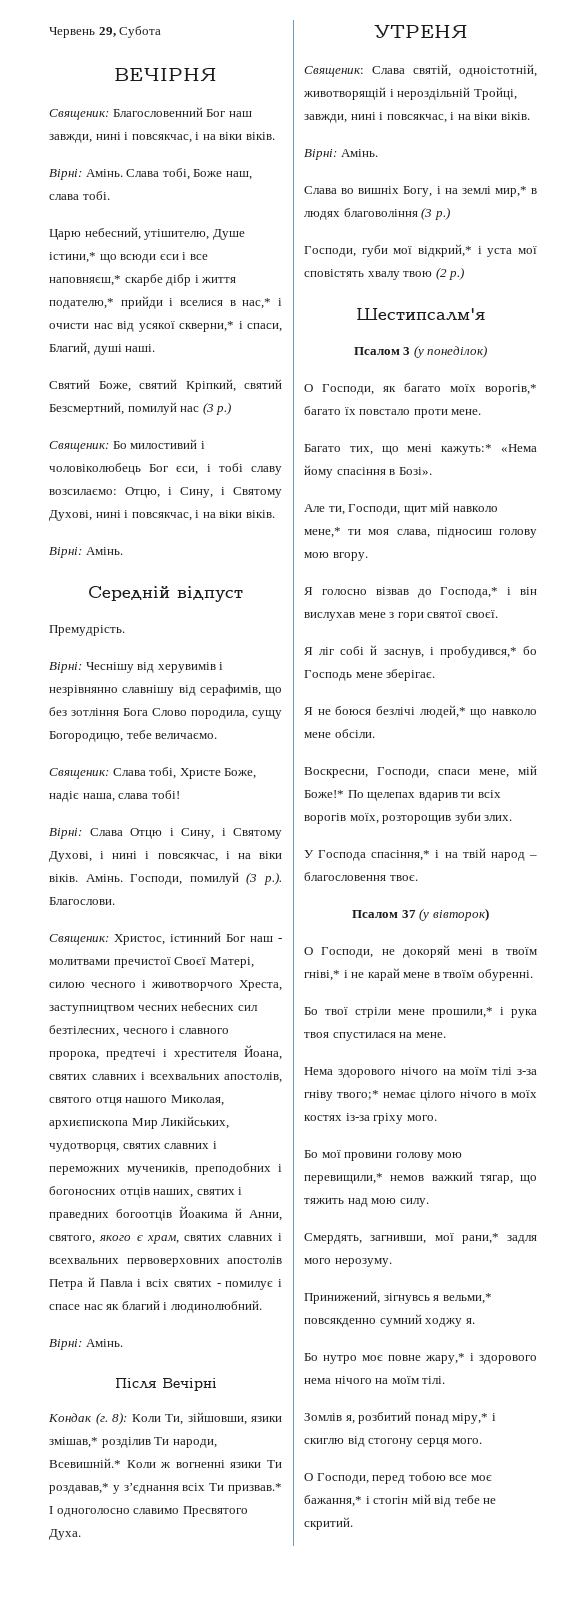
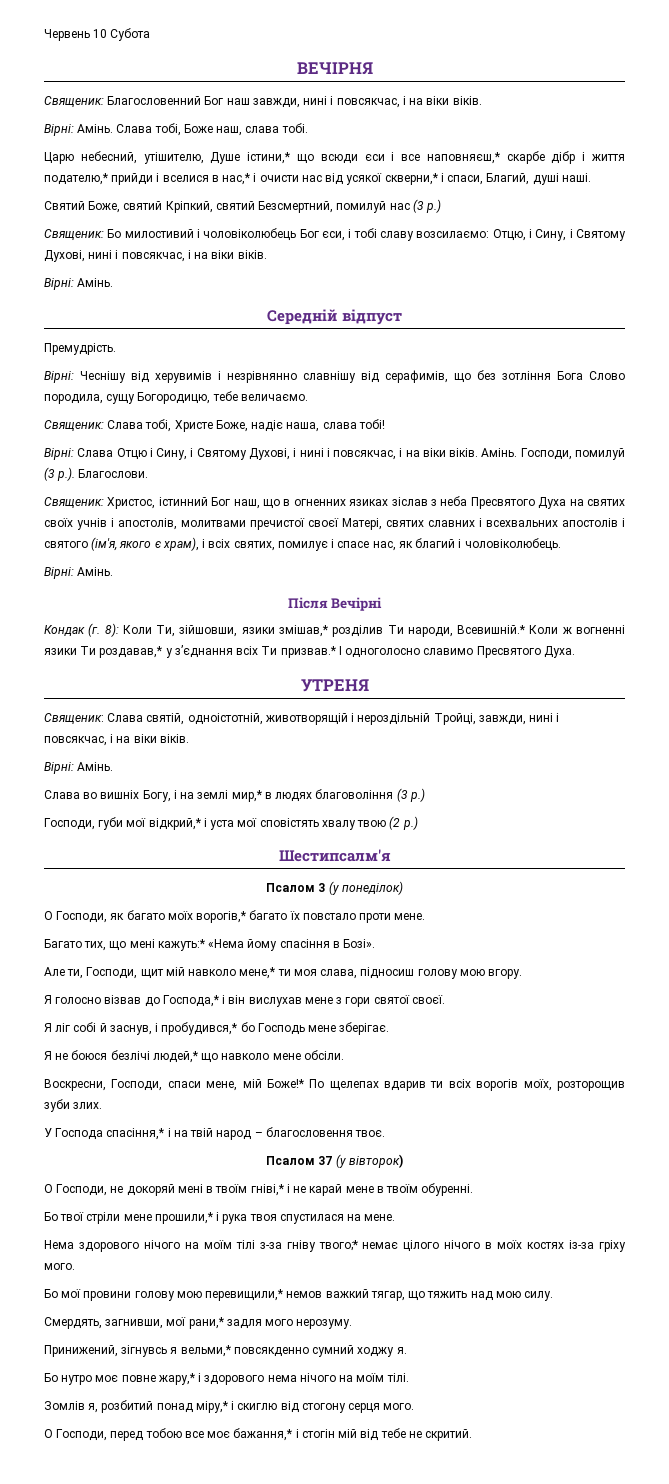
- Червень 29, Субота
+ Червень 10 Субота
- Священик: Христос, істинний Бог наш - молитвами пречистої Своєї Матері, силою чесного і животворчого Хреста, заступництвом чесних небесних сил безтілесних, чесного і славного пророка, предтечі і хрестителя Йоана, святих славних і всехвальних апостолів, святого отця нашого Миколая, архиєпископа Мир Ликійських, чудотворця, святих славних і переможних мучеників, преподобних і богоносних отців наших, святих і праведних богоотців Йоакима й Анни, святого, якого є храм, святих славних і всехвальних первоверховних апостолів Петра й Павла і всіх святих - помилує і спасе нас як благий і людинолюбний.
+ Священик: Христос, істинний Бог наш, що в огненних язиках зіслав з неба Пресвятого Духа на святих своїх учнів і апостолів, молитвами пречистої своєї Матері, святих славних і всехвальних апостолів і святого (ім'я, якого є храм), і всіх святих, помилує і спасе нас, як благий і чоловіколюбець.

